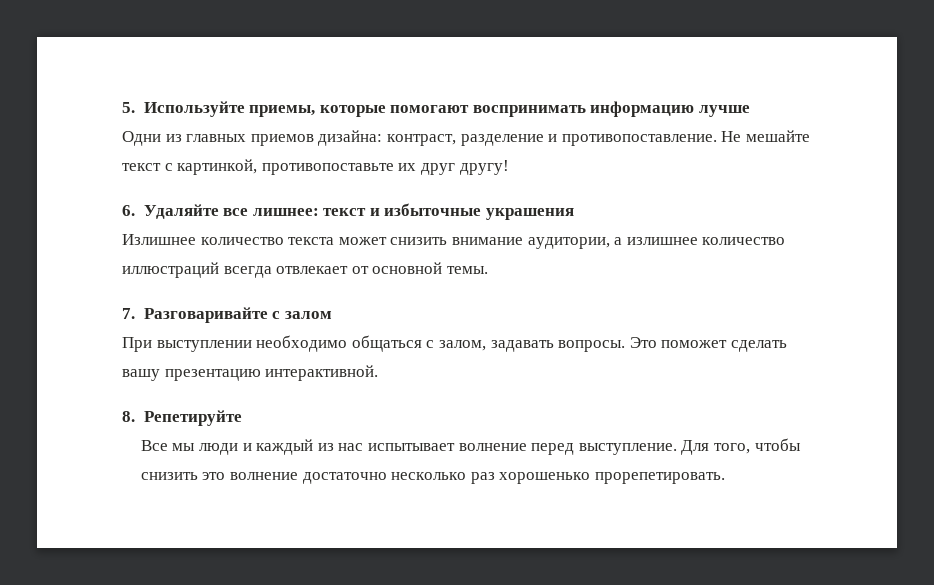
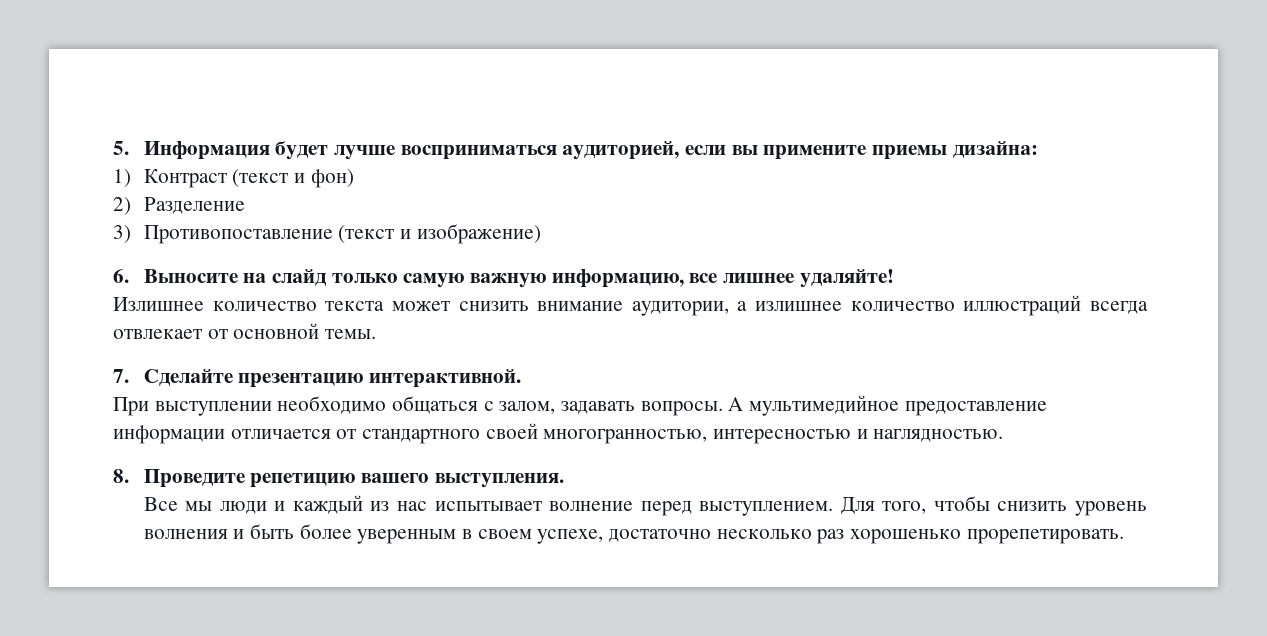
- 5. Используйте приемы, которые помогают воспринимать информацию лучше
- Одни из главных приемов дизайна: контраст, разделение и противопоставление. Не мешайте текст с картинкой, противопоставьте их друг другу!
- 6. Удаляйте все лишнее: текст и избыточные украшения
+ 5. Информация будет лучше восприниматься аудиторией, если вы примените приемы дизайна:
+ 1) Контраст (текст и фон)
+ 2) Разделение
+ 3) Противопоставление (текст и изображение)
+ 6. Выносите на слайд только самую важную информацию, все лишнее удаляйте!
- 7. Разговаривайте с залом
+ 7. Сделайте презентацию интерактивной.
- Это поможет сделать вашу презентацию интерактивной.
- 8. Репетируйте
+ А мультимедийное предоставление информации отличается от стандартного своей многогранностью, интересностью и наглядностью.
+ 8. Проведите репетицию вашего выступления.
- Все мы люди и каждый из нас испытывает волнение перед выступление.
+ Все мы люди и каждый из нас испытывает волнение перед выступлением.
- Для того, чтобы снизить это волнение достаточно несколько раз хорошенько прорепетировать.
+ Для того, чтобы снизить уровень волнения и быть более уверенным в своем успехе, достаточно несколько раз хорошенько прорепетировать.

